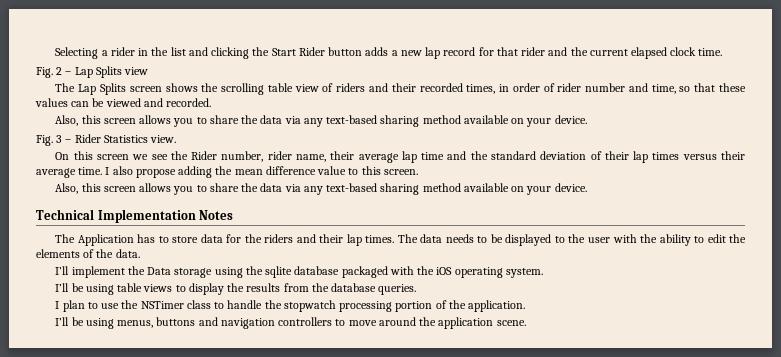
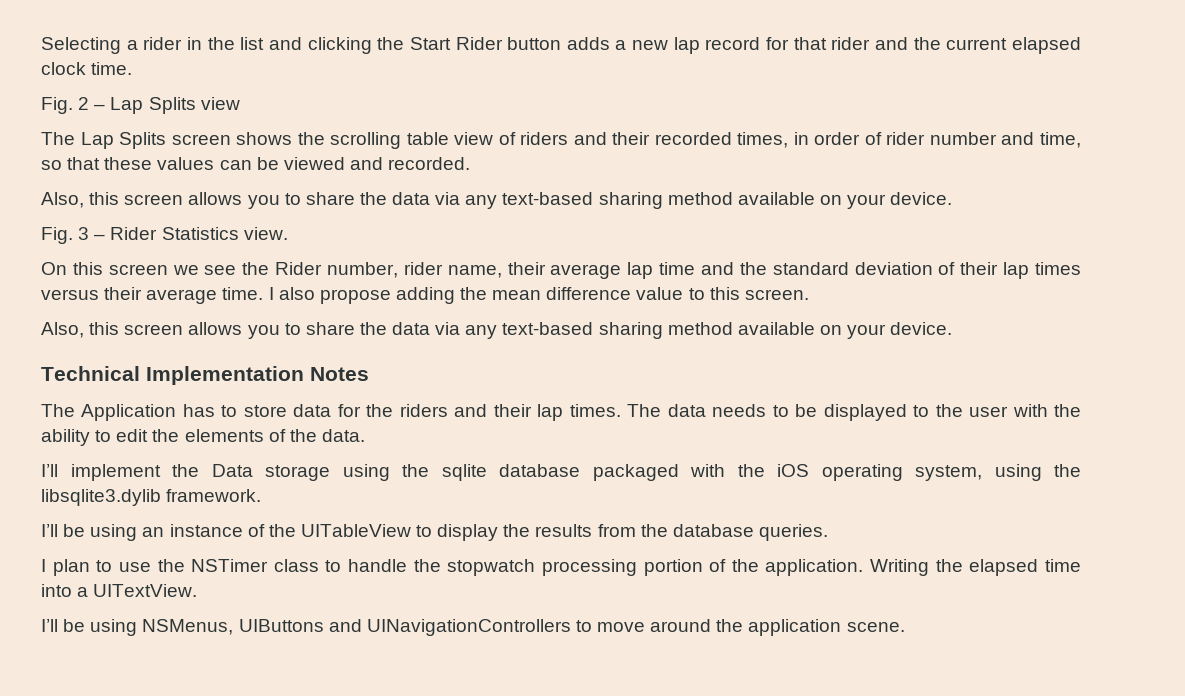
- I’ll implement the Data storage using the sqlite database packaged with the iOS operating system.
- I’ll be using table views to display the results from the database queries.
+ I’ll implement the Data storage using the sqlite database packaged with the iOS operating system, using the libsqlite3.dylib framework.
+ I’ll be using an instance of the UITableView to display the results from the database queries.
- I plan to use the NSTimer class to handle the stopwatch processing portion of the application.
- I’ll be using menus, buttons and navigation controllers to move around the application scene.
+ I plan to use the NSTimer class to handle the stopwatch processing portion of the application. Writing the elapsed time into a UITextView.
+ I’ll be using NSMenus, UIButtons and UINavigationControllers to move around the application scene.

